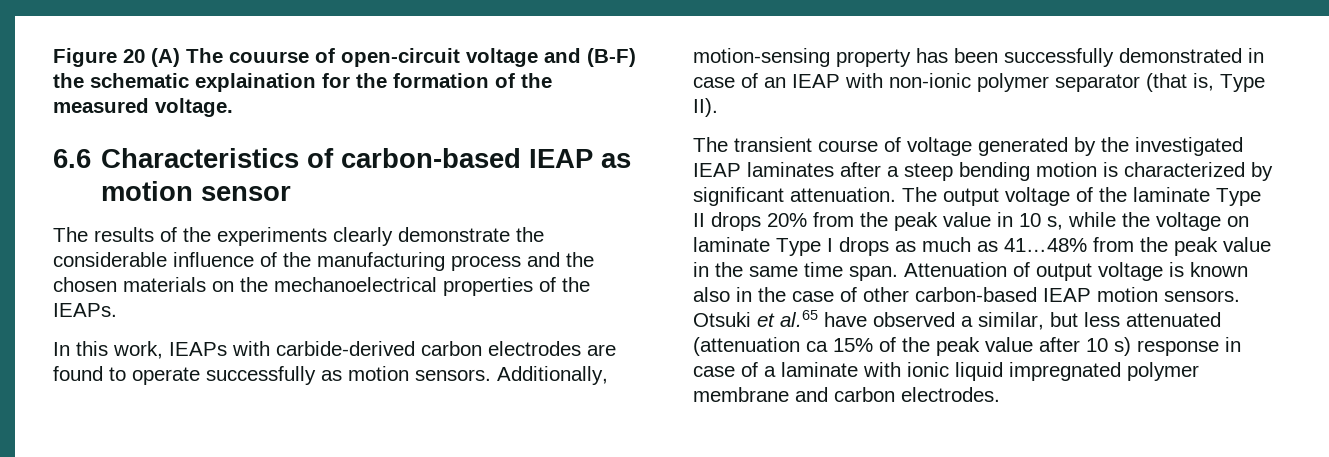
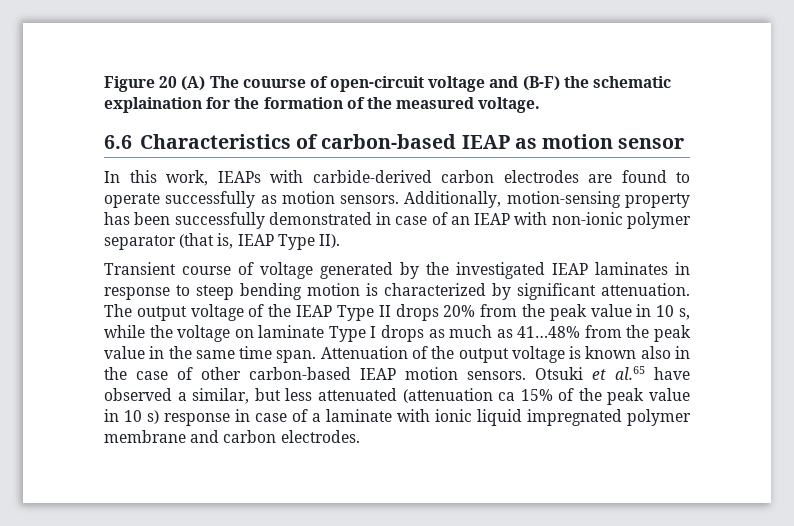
- The results of the experiments clearly demonstrate the considerable influence of the manufacturing process and the chosen materials on the mechanoelectrical properties of the IEAPs.
- Additionally, motion-sensing property has been successfully demonstrated in case of an IEAP with non-ionic polymer separator (that is, Type II).
+ Additionally, motion-sensing property has been successfully demonstrated in case of an IEAP with non-ionic polymer separator (that is, IEAP Type II).
- The transient course of voltage generated by the investigated IEAP laminates after a steep bending motion is characterized by significant attenuation.
+ Transient course of voltage generated by the investigated IEAP laminates in response to steep bending motion is characterized by significant attenuation.
- The output voltage of the laminate Type II drops 20% from the peak value in 10 s, while the voltage on laminate Type I drops as much as 41…48% from the peak value in the same time span.
+ The output voltage of the IEAP Type II drops 20% from the peak value in 10 s, while the voltage on laminate Type I drops as much as 41…48% from the peak value in the same time span.
- Attenuation of output voltage is known also in the case of other carbon-based IEAP motion sensors.
+ Attenuation of the output voltage is known also in the case of other carbon-based IEAP motion sensors.
- Otsuki et al.65 have observed a similar, but less attenuated (attenuation ca 15% of the peak value after 10 s) response in case of a laminate with ionic liquid impregnated polymer membrane and carbon electrodes.
+ Otsuki et al.65 have observed a similar, but less attenuated (attenuation ca 15% of the peak value in 10 s) response in case of a laminate with ionic liquid impregnated polymer membrane and carbon electrodes.

